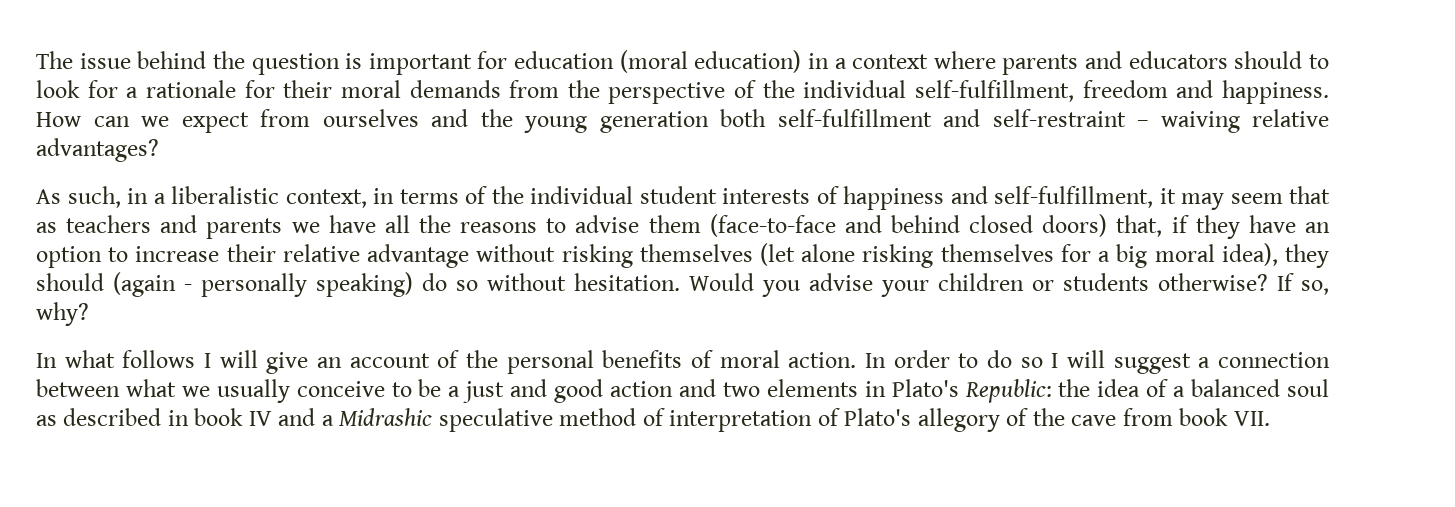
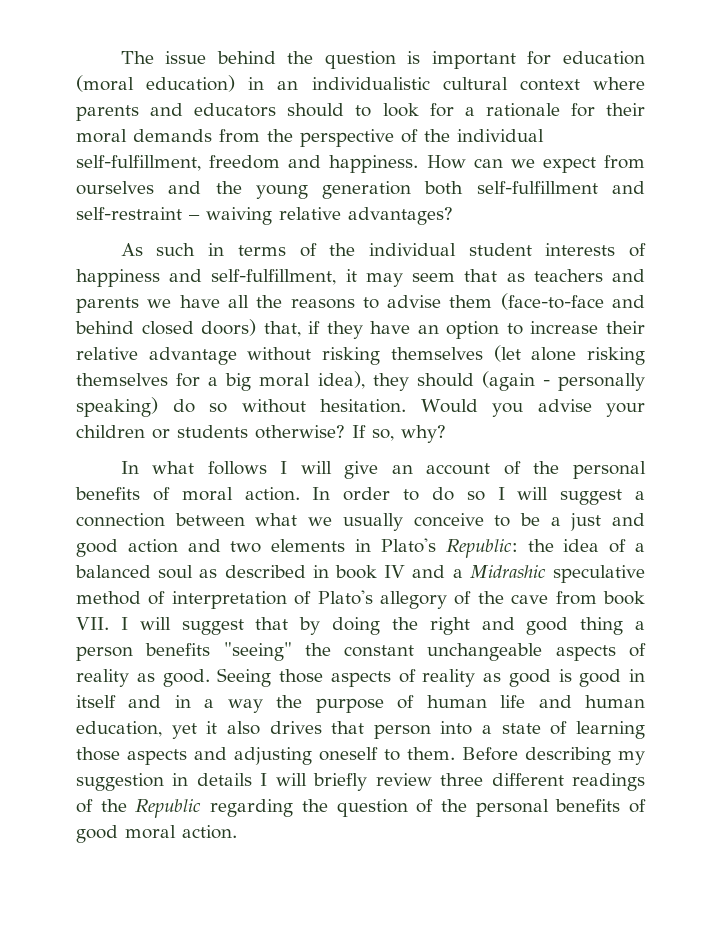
- The issue behind the question is important for education (moral education) in a context where parents and educators should to look for a rationale for their moral demands from the perspective of the individual self-fulfillment, freedom and happiness.
+ The issue behind the question is important for education (moral education) in an individualistic cultural context where parents and educators should to look for a rationale for their moral demands from the perspective of the individual self-fulfillment, freedom and happiness.
- As such, in a liberalistic context, in terms of the individual student interests of happiness and self-fulfillment, it may seem that as teachers and parents we have all the reasons to advise them (face-to-face and behind closed doors) that, if they have an option to increase their relative advantage without risking themselves (let alone risking themselves for a big moral idea), they should (again - personally speaking) do so without hesitation.
+ As such in terms of the individual student interests of happiness and self-fulfillment, it may seem that as teachers and parents we have all the reasons to advise them (face-to-face and behind closed doors) that, if they have an option to increase their relative advantage without risking themselves (let alone risking themselves for a big moral idea), they should (again - personally speaking) do so without hesitation.
- In order to do so I will suggest a connection between what we usually conceive to be a just and good action and two elements in Plato's Republic: the idea of a balanced soul as described in book IV and a Midrashic speculative method of interpretation of Plato's allegory of the cave from book VII.
+ In order to do so I will suggest a connection between what we usually conceive to be a just and good action and two elements in Plato's Republic: the idea of a balanced soul as described in book IV and a Midrashic speculative method of interpretation of Plato's allegory of the cave from book VII. I will suggest that by doing the right and good thing a person benefits "seeing" the constant unchangeable aspects of reality as good. Seeing those aspects of reality as good is good in itself and in a way the purpose of human life and human education, yet it also drives that person into a state of learning those aspects and adjusting oneself to them. Before describing my suggestion in details I will briefly review three different readings of the Republic regarding the question of the personal benefits of good moral action.

